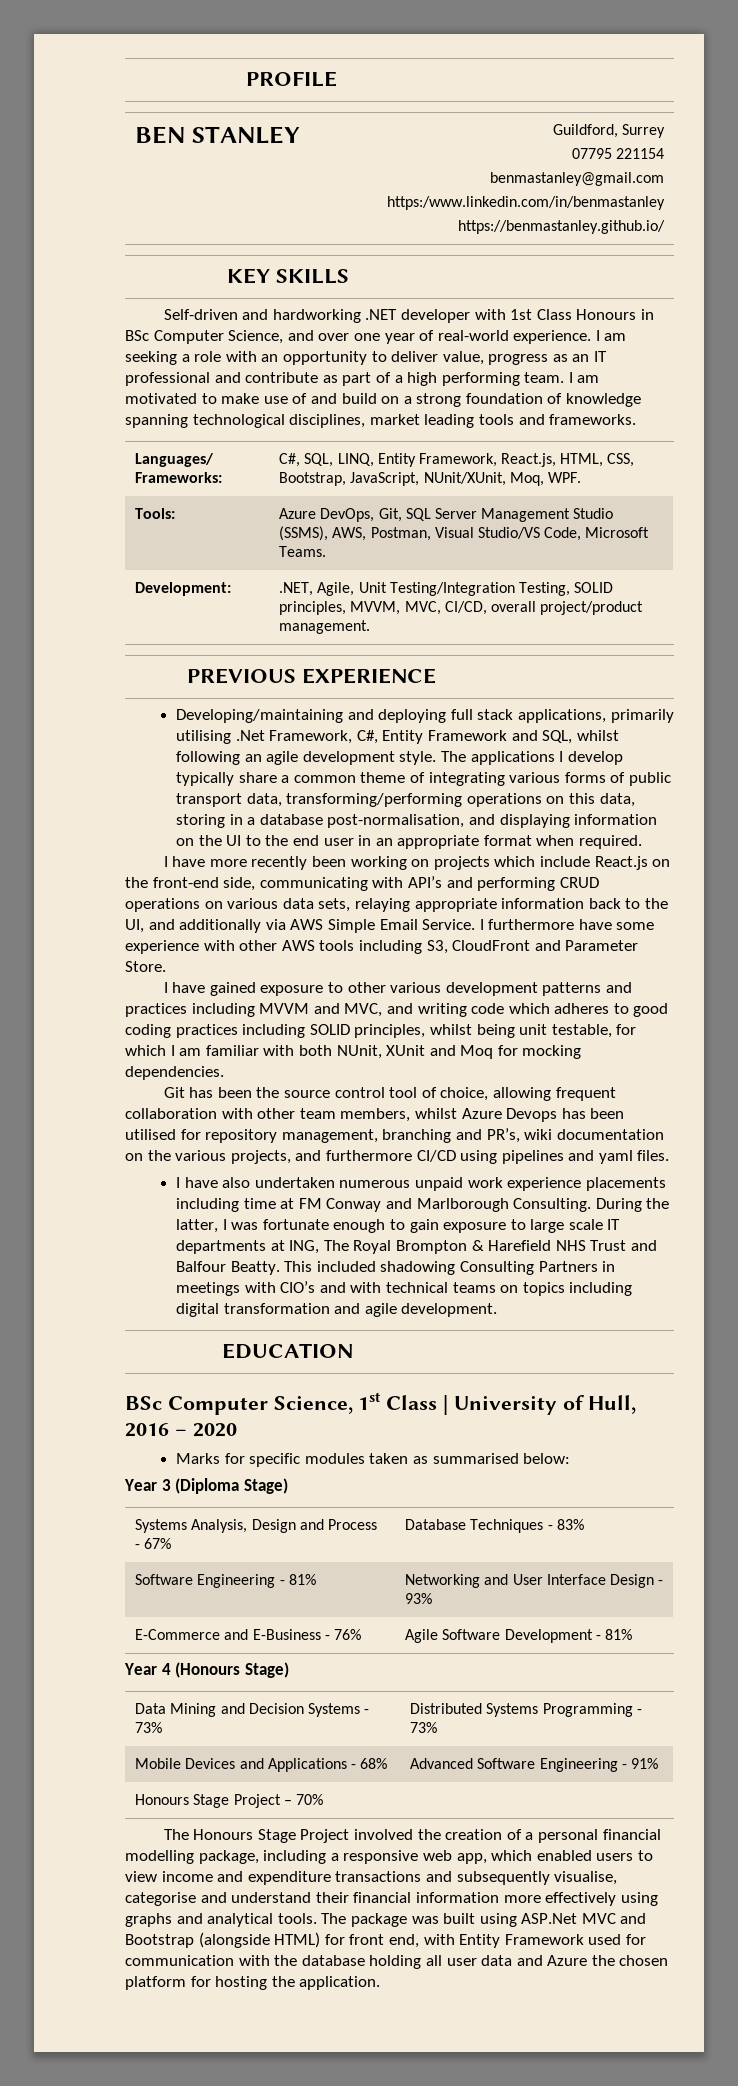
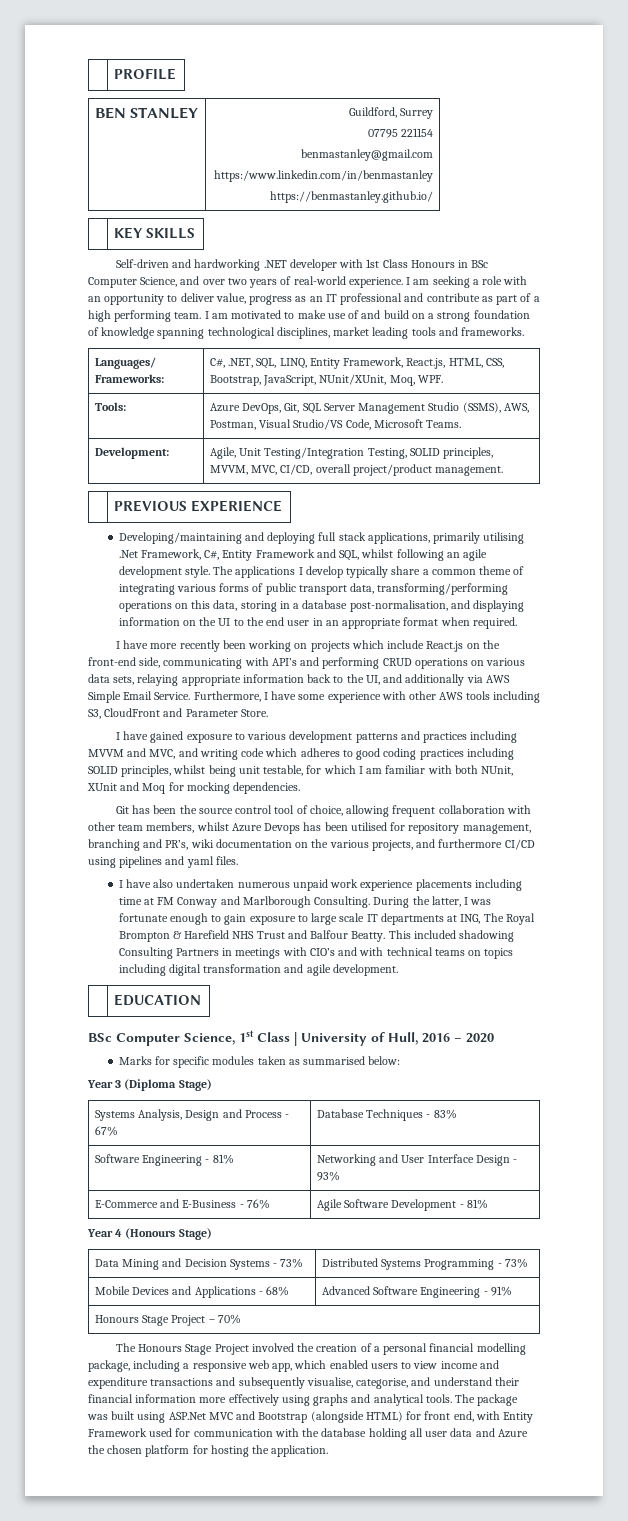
- Self-driven and hardworking .NET developer with 1st Class Honours in BSc Computer Science, and over one year of real-world experience.
+ Self-driven and hardworking .NET developer with 1st Class Honours in BSc Computer Science, and over two years of real-world experience.
- Languages/ Frameworks: | C#, SQL, LINQ, Entity Framework, React.js, HTML, CSS, Bootstrap, JavaScript, NUnit/XUnit, Moq, WPF.
+ Languages/ Frameworks: | C#, .NET, SQL, LINQ, Entity Framework, React.js, HTML, CSS, Bootstrap, JavaScript, NUnit/XUnit, Moq, WPF.
- Development: | .NET, Agile, Unit Testing/Integration Testing, SOLID principles, MVVM, MVC, CI/CD, overall project/product management.
+ Development: | Agile, Unit Testing/Integration Testing, SOLID principles, MVVM, MVC, CI/CD, overall project/product management.
- I furthermore have some experience with other AWS tools including S3, CloudFront and Parameter Store.
+ Furthermore, I have some experience with other AWS tools including S3, CloudFront and Parameter Store.
- I have gained exposure to other various development patterns and practices including MVVM and MVC, and writing code which adheres to good coding practices including SOLID principles, whilst being unit testable, for which I am familiar with both NUnit, XUnit and Moq for mocking dependencies.
+ I have gained exposure to various development patterns and practices including MVVM and MVC, and writing code which adheres to good coding practices including SOLID principles, whilst being unit testable, for which I am familiar with both NUnit, XUnit and Moq for mocking dependencies.
- The Honours Stage Project involved the creation of a personal financial modelling package, including a responsive web app, which enabled users to view income and expenditure transactions and subsequently visualise, categorise and understand their financial information more effectively using graphs and analytical tools.
+ The Honours Stage Project involved the creation of a personal financial modelling package, including a responsive web app, which enabled users to view income and expenditure transactions and subsequently visualise, categorise, and understand their financial information more effectively using graphs and analytical tools.

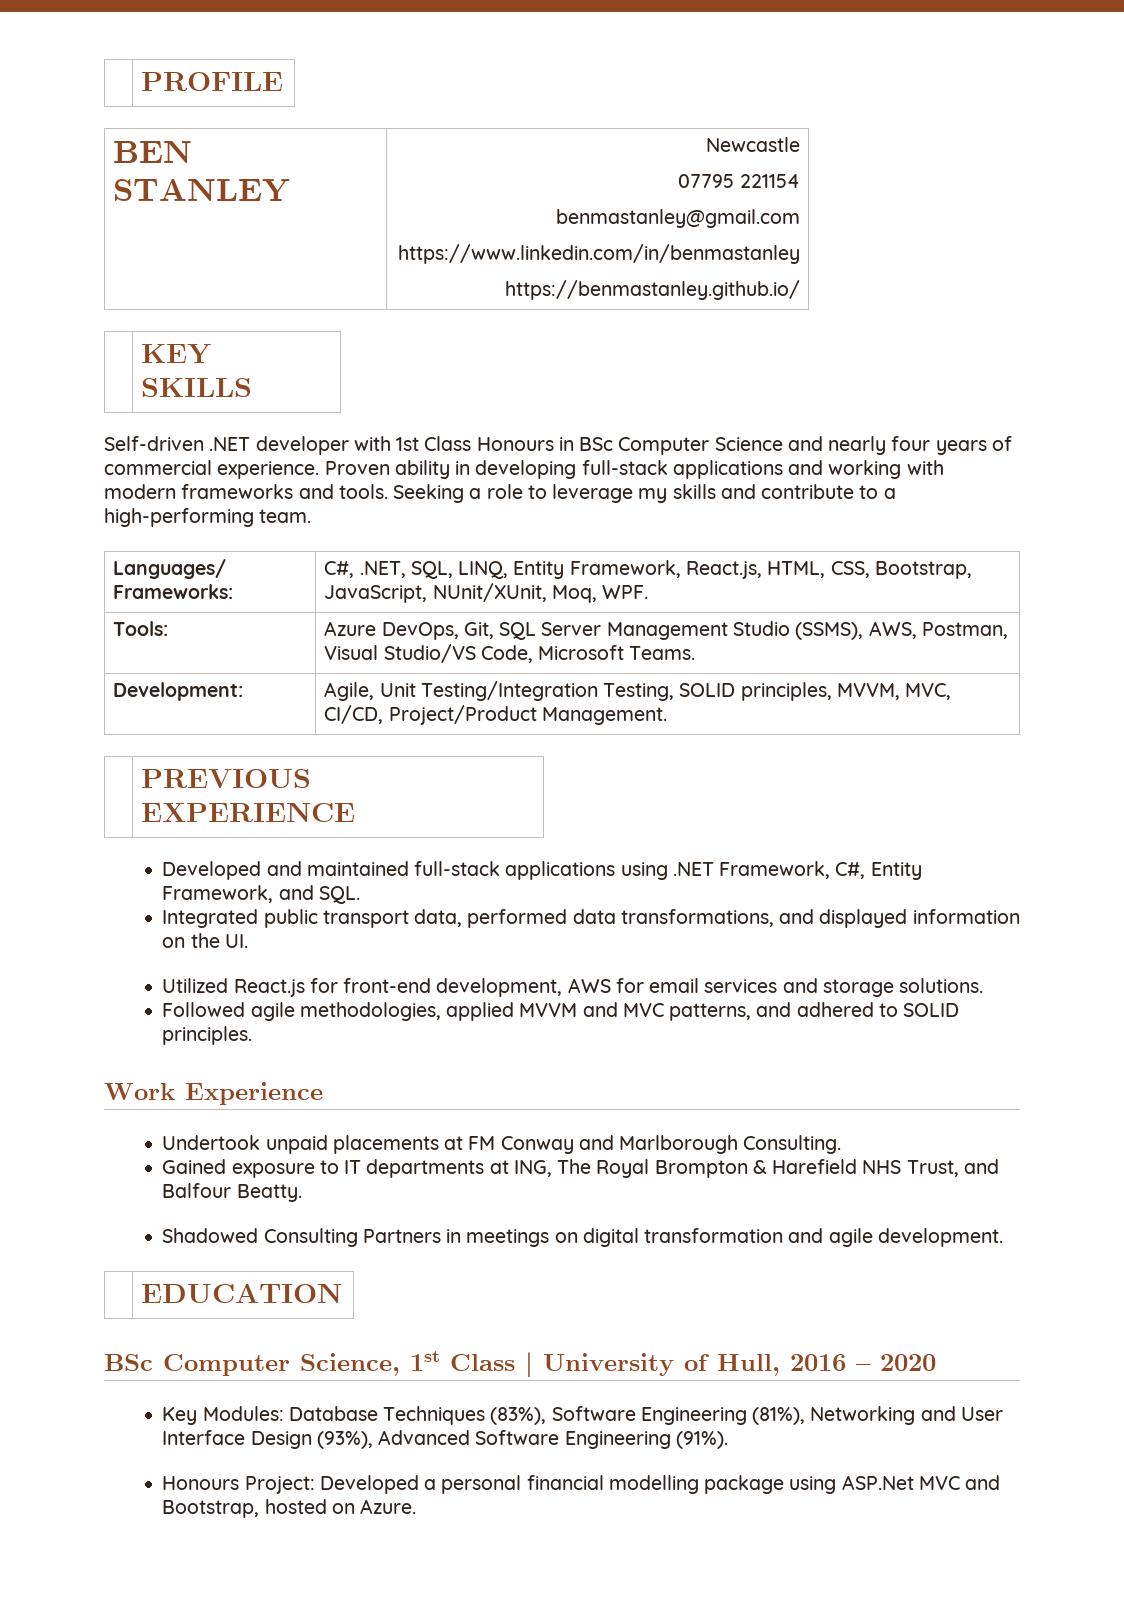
- BEN STANLEY | Guildford, Surrey
+ BEN STANLEY | Newcastle
  07795 221154
  benmastanley@gmail.com
- https:/www.linkedin.com/in/benmastanley
+ https://www.linkedin.com/in/benmastanley
- Self-driven and hardworking .NET developer with 1st Class Honours in BSc Computer Science, and over two years of real-world experience. I am seeking a role with an opportunity to deliver value, progress as an IT professional and contribute as part of a high performing team. I am motivated to make use of and build on a strong foundation of knowledge spanning technological disciplines, market leading tools and frameworks.
+ Self-driven .NET developer with 1st Class Honours in BSc Computer Science and nearly four years of commercial experience. Proven ability in developing full-stack applications and working with modern frameworks and tools. Seeking a role to leverage my skills and contribute to a high-performing team.
- Development: | Agile, Unit Testing/Integration Testing, SOLID principles, MVVM, MVC, CI/CD, overall project/product management.
+ Development: | Agile, Unit Testing/Integration Testing, SOLID principles, MVVM, MVC, CI/CD, Project/Product Management.
- Developing/maintaining and deploying full stack applications, primarily utilising .Net Framework, C#, Entity Framework and SQL, whilst following an agile development style. The applications I develop typically share a common theme of integrating various forms of public transport data, transforming/performing operations on this data, storing in a database post-normalisation, and displaying information on the UI to the end user in an appropriate format when required.
- I have more recently been working on projects which include React.js on the front-end side, communicating with API’s and performing CRUD operations on various data sets, relaying appropriate information back to the UI, and additionally via AWS Simple Email Service. Furthermore, I have some experience with other AWS tools including S3, CloudFront and Parameter Store.
- I have gained exposure to various development patterns and practices including MVVM and MVC, and writing code which adheres to good coding practices including SOLID principles, whilst being unit testable, for which I am familiar with both NUnit, XUnit and Moq for mocking dependencies.
- Git has been the source control tool of choice, allowing frequent collaboration with other team members, whilst Azure Devops has been utilised for repository management, branching and PR’s, wiki documentation on the various projects, and furthermore CI/CD using pipelines and yaml files.
- I have also undertaken numerous unpaid work experience placements including time at FM Conway and Marlborough Consulting. During the latter, I was fortunate enough to gain exposure to large scale IT departments at ING, The Royal Brompton & Harefield NHS Trust and Balfour Beatty. This included shadowing Consulting Partners in meetings with CIO’s and with technical teams on topics including digital transformation and agile development.
+ Developed and maintained full-stack applications using .NET Framework, C#, Entity Framework, and SQL.
+ Integrated public transport data, performed data transformations, and displayed information on the UI.
+ Utilized React.js for front-end development, AWS for email services and storage solutions.
+ Followed agile methodologies, applied MVVM and MVC patterns, and adhered to SOLID principles.
+ Work Experience
+ Undertook unpaid placements at FM Conway and Marlborough Consulting.
+ Gained exposure to IT departments at ING, The Royal Brompton & Harefield NHS Trust, and Balfour Beatty.
+ Shadowed Consulting Partners in meetings on digital transformation and agile development.
- Marks for specific modules taken as summarised below:
- Year 3 (Diploma Stage)
- Systems Analysis, Design and Process - 67% | Database Techniques - 83%
- Software Engineering - 81% | Networking and User Interface Design - 93%
- E-Commerce and E-Business - 76% | Agile Software Development - 81%
- Year 4 (Honours Stage)
- Data Mining and Decision Systems - 73% | Distributed Systems Programming - 73%
- Mobile Devices and Applications - 68% | Advanced Software Engineering - 91%
- Honours Stage Project – 70%
- The Honours Stage Project involved the creation of a personal financial modelling package, including a responsive web app, which enabled users to view income and expenditure transactions and subsequently visualise, categorise, and understand their financial information more effectively using graphs and analytical tools. The package was built using ASP.Net MVC and Bootstrap (alongside HTML) for front end, with Entity Framework used for communication with the database holding all user data and Azure the chosen platform for hosting the application.
+ Key Modules: Database Techniques (83%), Software Engineering (81%), Networking and User Interface Design (93%), Advanced Software Engineering (91%).
+ Honours Project: Developed a personal financial modelling package using ASP.Net MVC and Bootstrap, hosted on Azure.

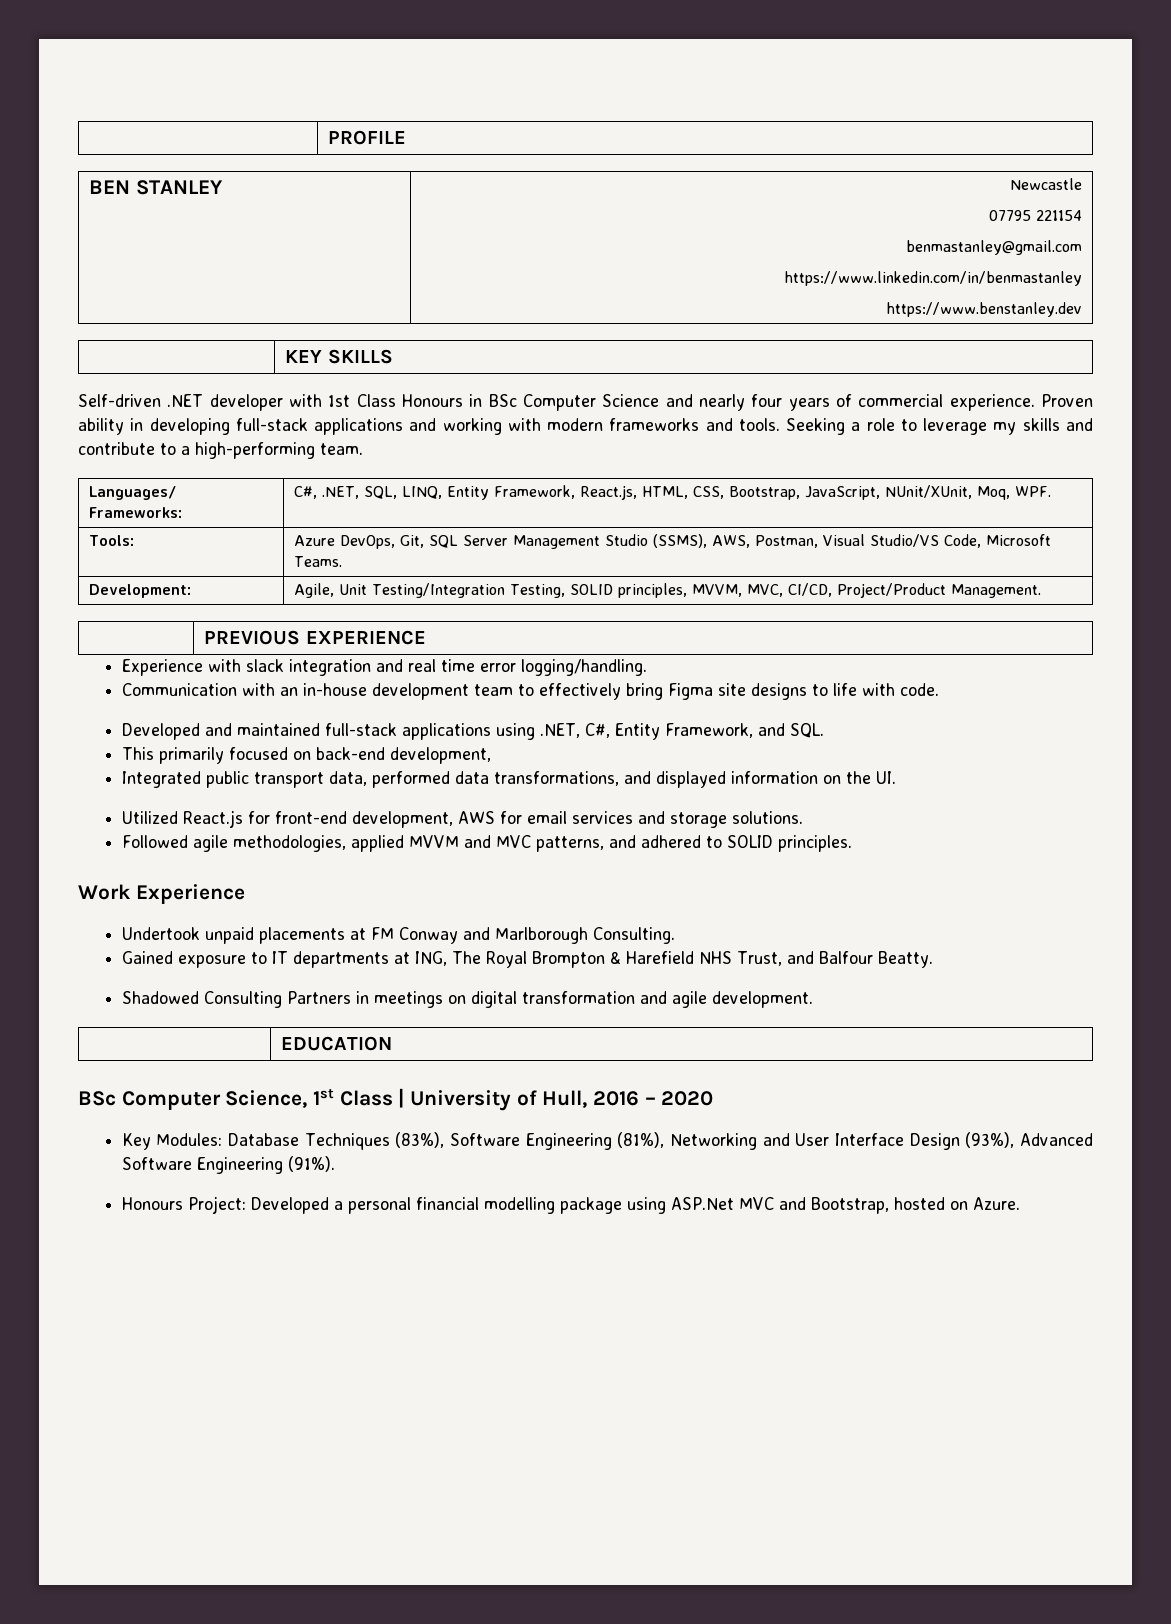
  BEN STANLEY | Newcastle
  07795 221154
  benmastanley@gmail.com
  https://www.linkedin.com/in/benmastanley
- https://benmastanley.github.io/
+ https://www.benstanley.dev
+ Experience with slack integration and real time error logging/handling.
+ Communication with an in-house development team to effectively bring Figma site designs to life with code.
- Developed and maintained full-stack applications using .NET Framework, C#, Entity Framework, and SQL.
+ Developed and maintained full-stack applications using .NET, C#, Entity Framework, and SQL.
+ This primarily focused on back-end development,

